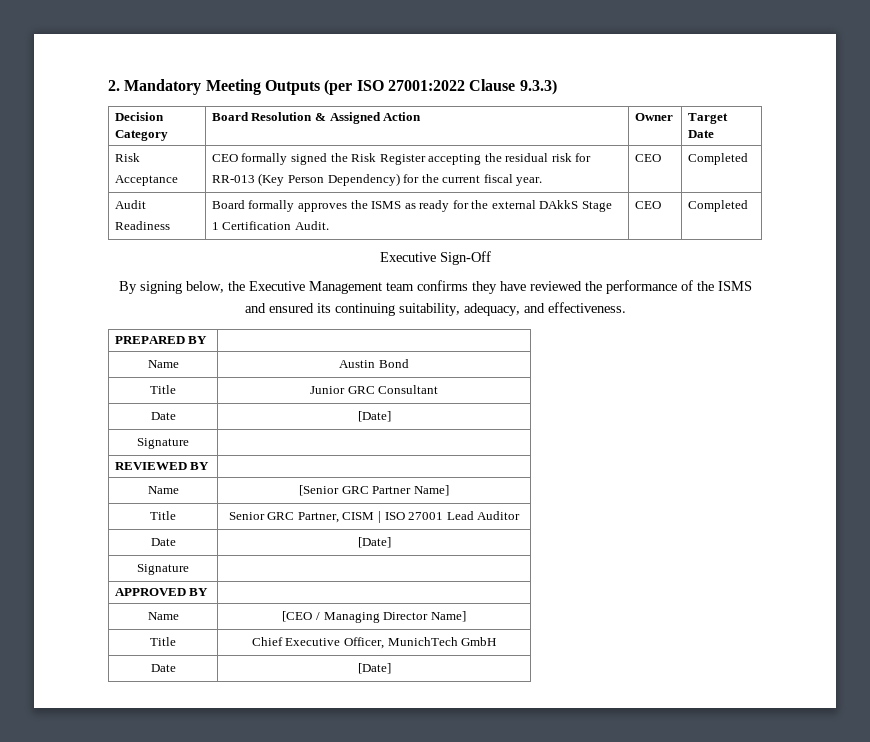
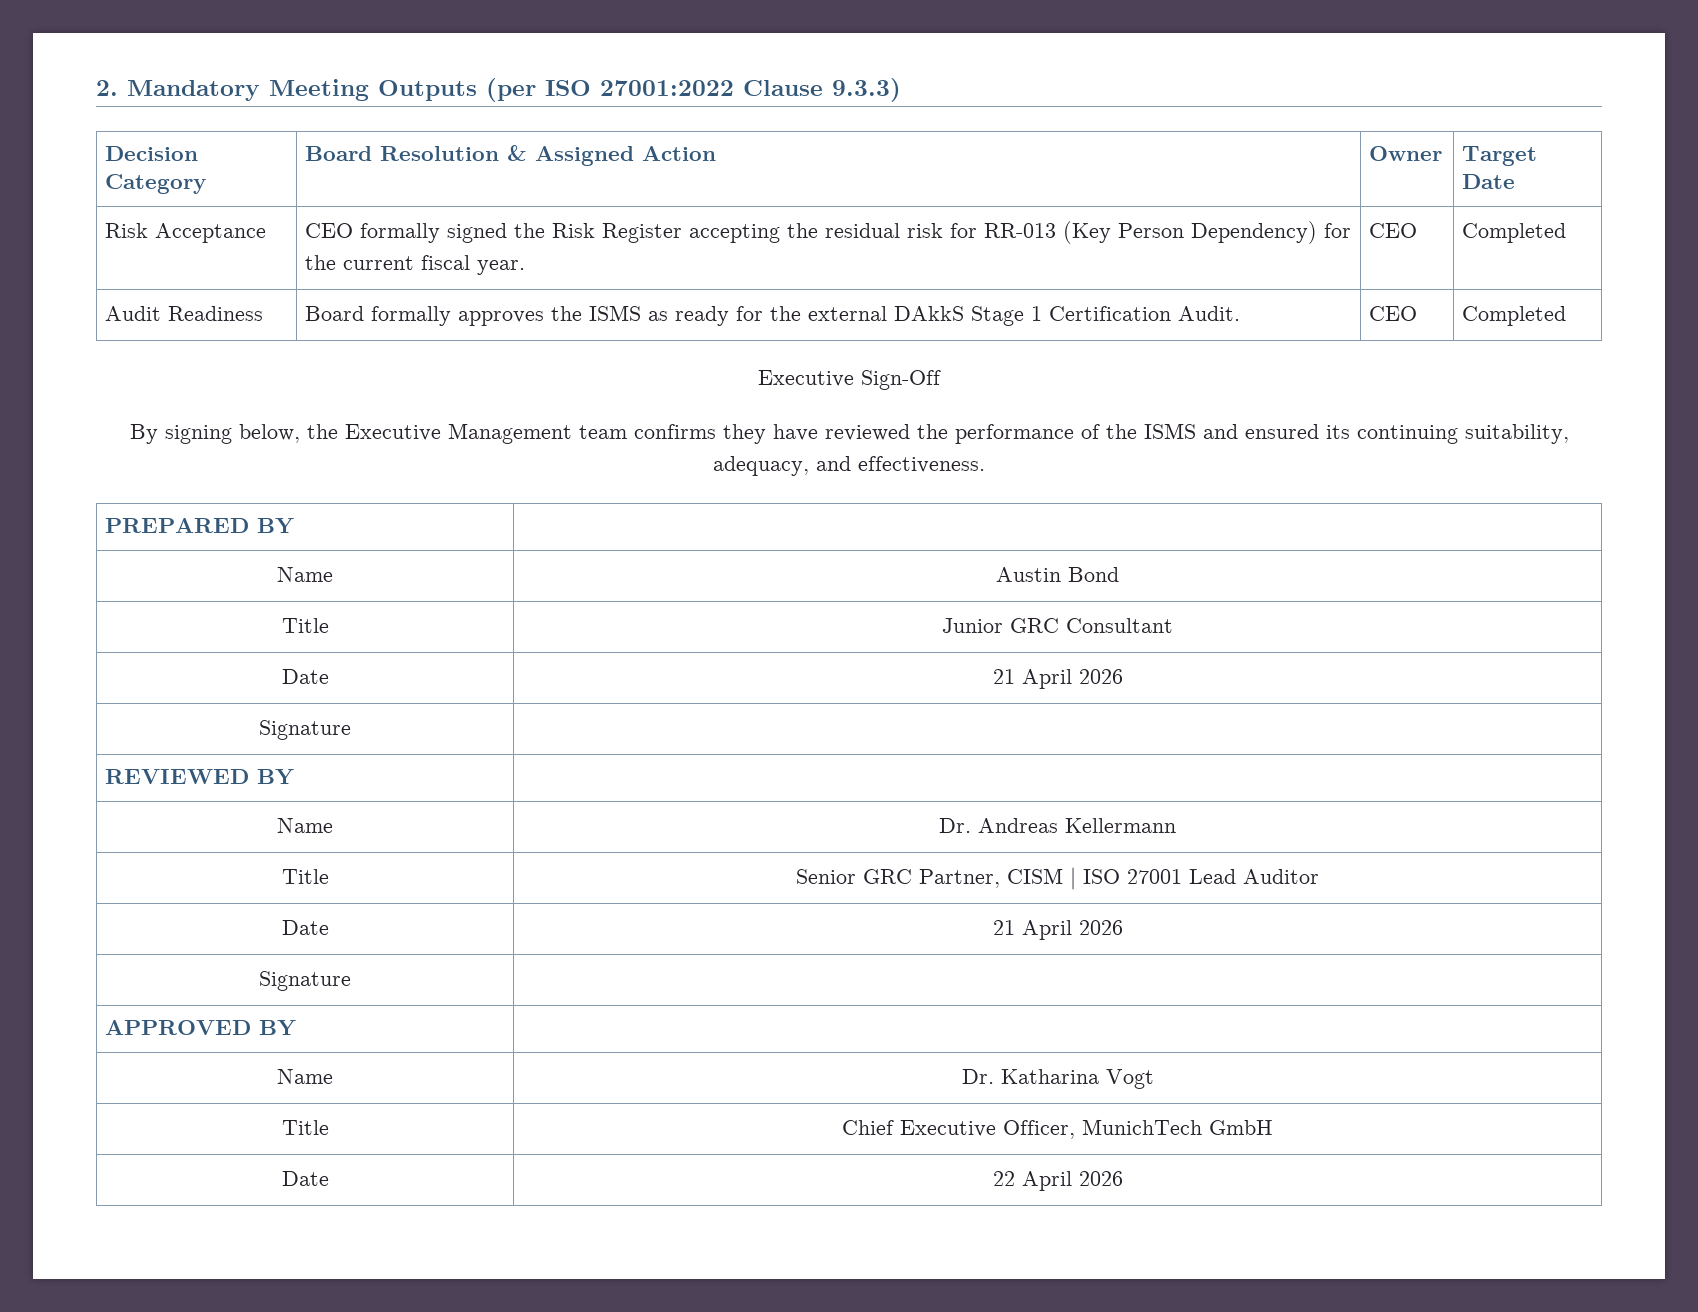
  Title | Junior GRC Consultant
- Date | [Date]
+ Date | 21 April 2026
- Name | [Senior GRC Partner Name]
+ Name | Dr. Andreas Kellermann
  Title | Senior GRC Partner, CISM | ISO 27001 Lead Auditor
- Date | [Date]
+ Date | 21 April 2026
- Name | [CEO / Managing Director Name]
+ Name | Dr. Katharina Vogt
  Title | Chief Executive Officer, MunichTech GmbH
- Date | [Date]
+ Date | 22 April 2026

